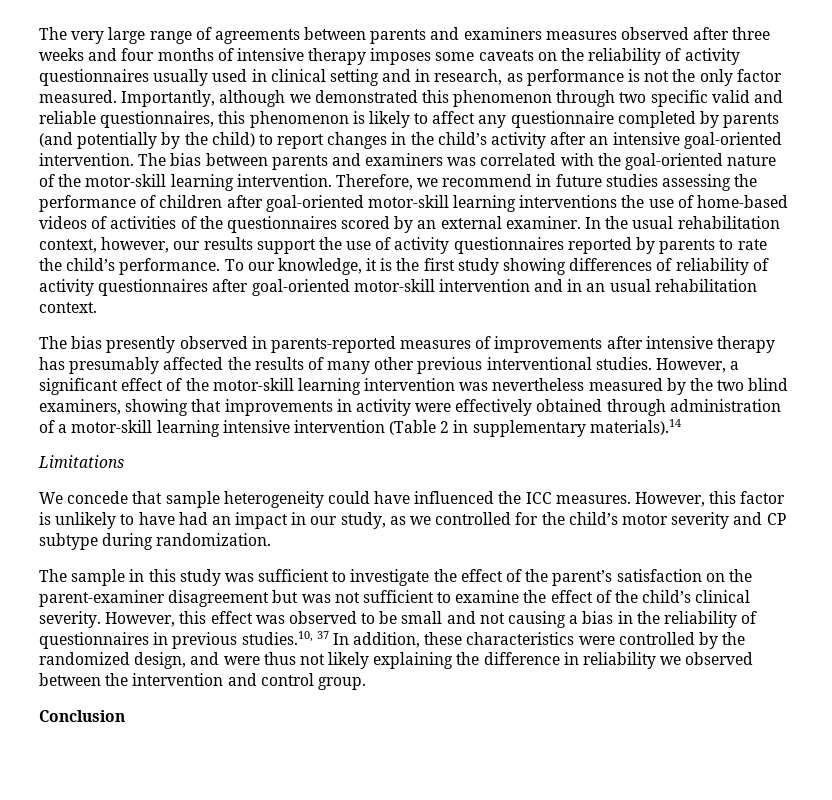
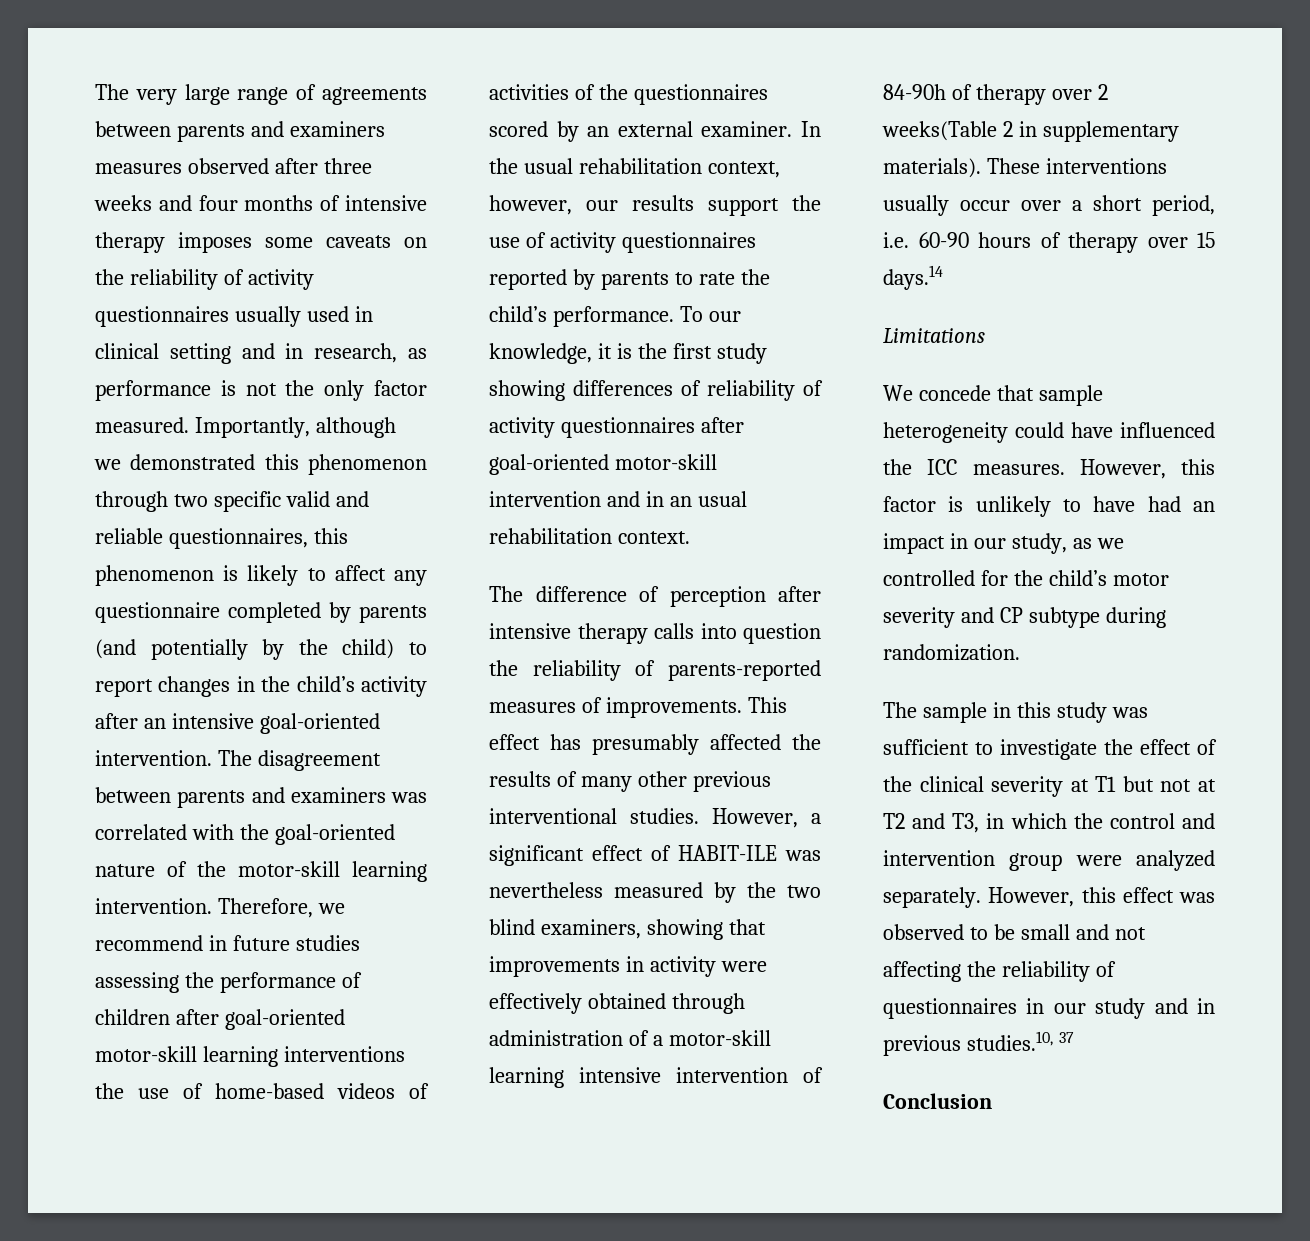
- The bias between parents and examiners was correlated with the goal-oriented nature of the motor-skill learning intervention.
+ The disagreement between parents and examiners was correlated with the goal-oriented nature of the motor-skill learning intervention.
- The bias presently observed in parents-reported measures of improvements after intensive therapy has presumably affected the results of many other previous interventional studies.
+ The difference of perception after intensive therapy calls into question the reliability of parents-reported measures of improvements. This effect has presumably affected the results of many other previous interventional studies.
- However, a significant effect of the motor-skill learning intervention was nevertheless measured by the two blind examiners, showing that improvements in activity were effectively obtained through administration of a motor-skill learning intensive intervention (Table 2 in supplementary materials).14
+ However, a significant effect of HABIT-ILE was nevertheless measured by the two blind examiners, showing that improvements in activity were effectively obtained through administration of a motor-skill learning intensive intervention of 84-90h of therapy over 2 weeks(Table 2 in supplementary materials). These interventions usually occur over a short period, i.e. 60-90 hours of therapy over 15 days.14
- The sample in this study was sufficient to investigate the effect of the parent’s satisfaction on the parent-examiner disagreement but was not sufficient to examine the effect of the child’s clinical severity.
+ The sample in this study was sufficient to investigate the effect of the clinical severity at T1 but not at T2 and T3, in which the control and intervention group were analyzed separately.
- However, this effect was observed to be small and not causing a bias in the reliability of questionnaires in previous studies.10, 37 In addition, these characteristics were controlled by the randomized design, and were thus not likely explaining the difference in reliability we observed between the intervention and control group.
+ However, this effect was observed to be small and not affecting the reliability of questionnaires in our study and in previous studies.10, 37

